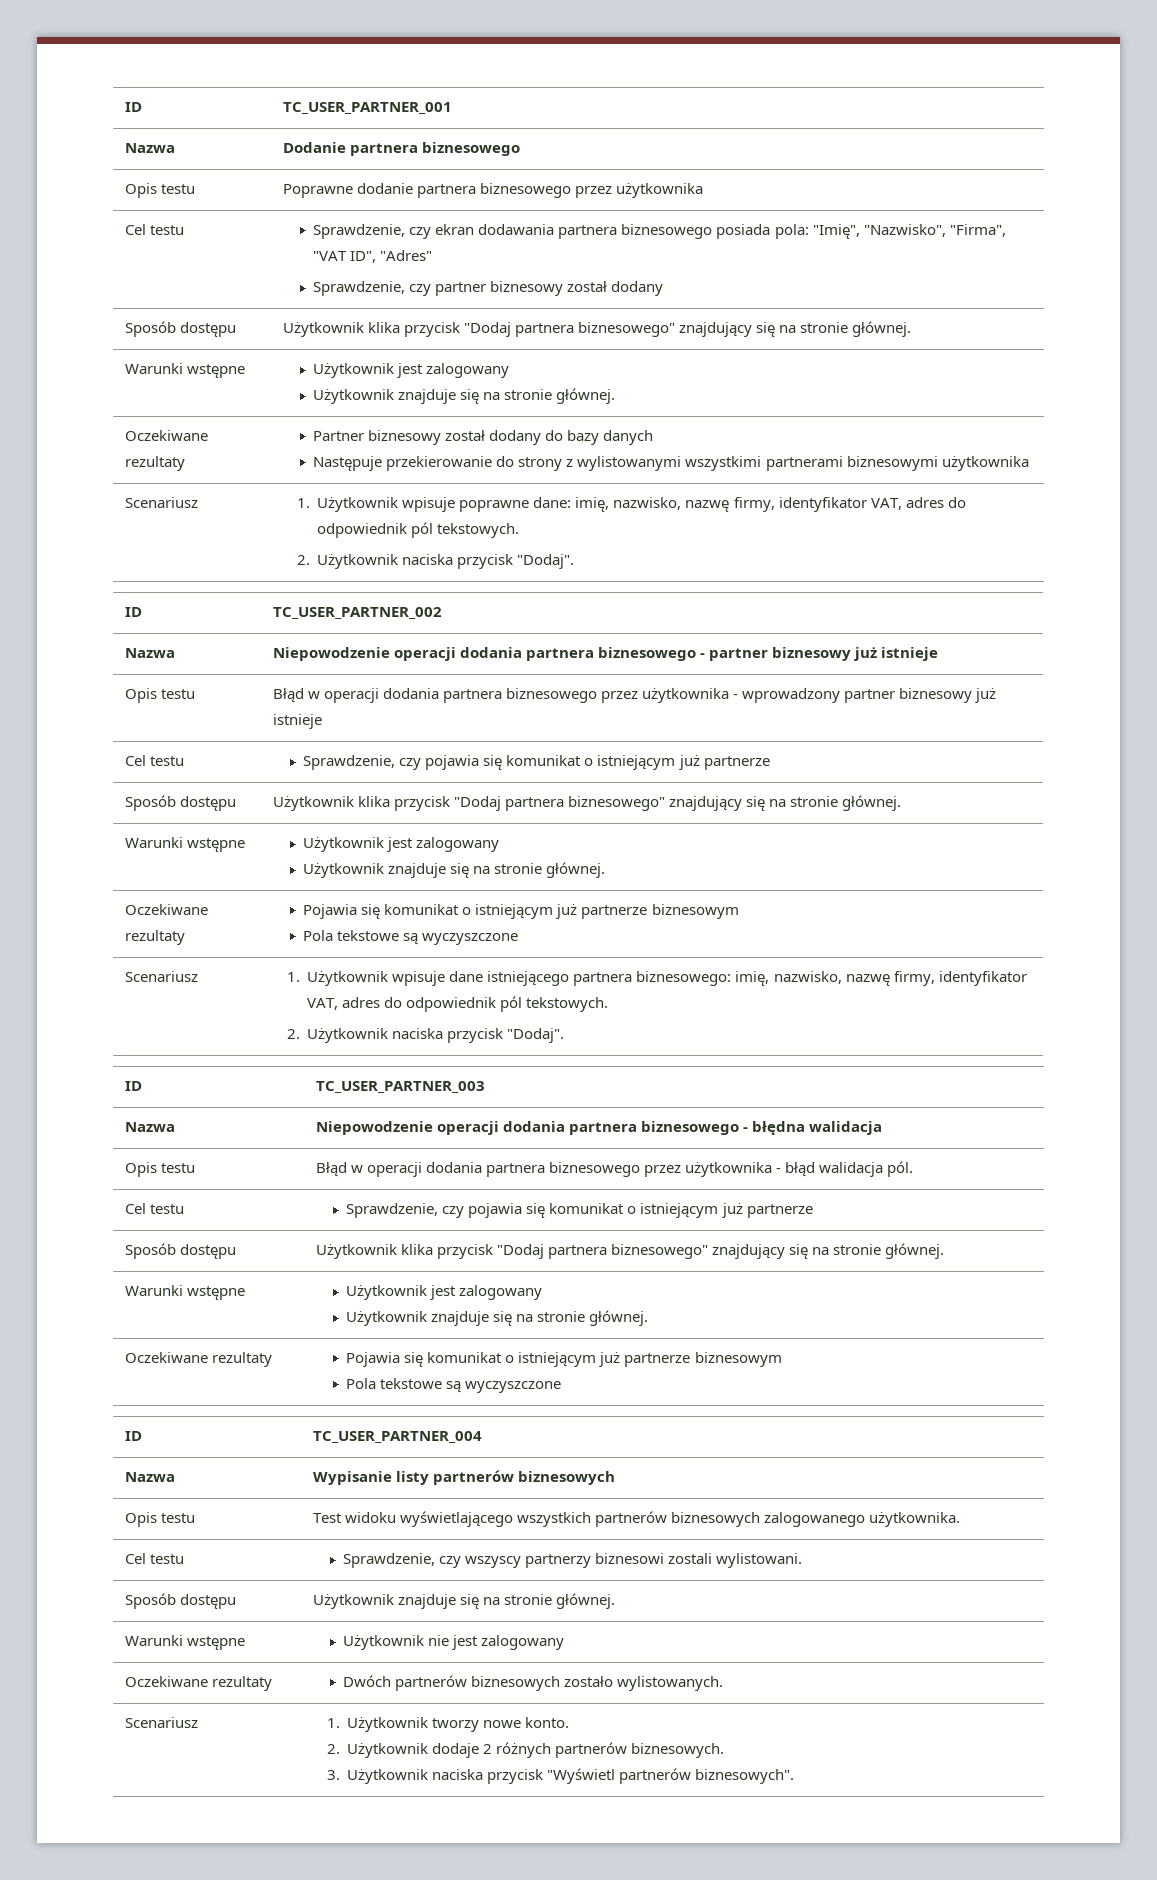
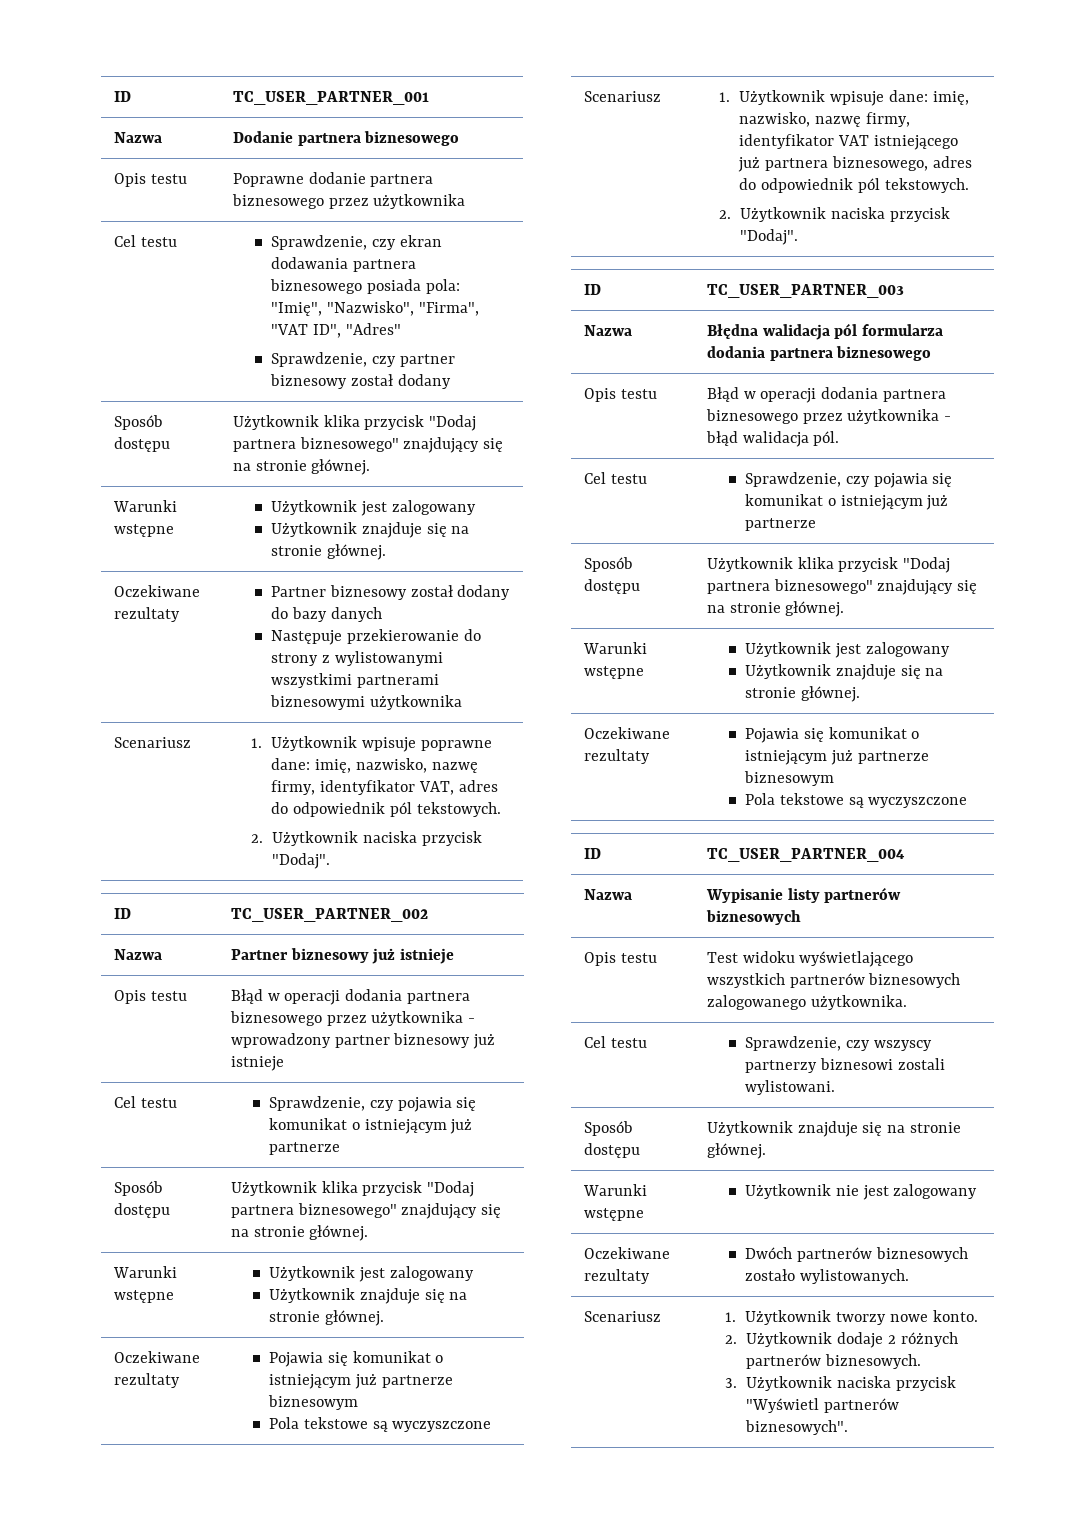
- Nazwa | Niepowodzenie operacji dodania partnera biznesowego - partner biznesowy już istnieje
+ Nazwa | Partner biznesowy już istnieje
- Scenariusz | 1. Użytkownik wpisuje dane istniejącego partnera biznesowego: imię, nazwisko, nazwę firmy, identyfikator VAT, adres do odpowiednik pól tekstowych.
+ Scenariusz | 1. Użytkownik wpisuje dane: imię, nazwisko, nazwę firmy, identyfikator VAT istniejącego już partnera biznesowego, adres do odpowiednik pól tekstowych.
- Nazwa | Niepowodzenie operacji dodania partnera biznesowego - błędna walidacja
+ Nazwa | Błędna walidacja pól formularza dodania partnera biznesowego

